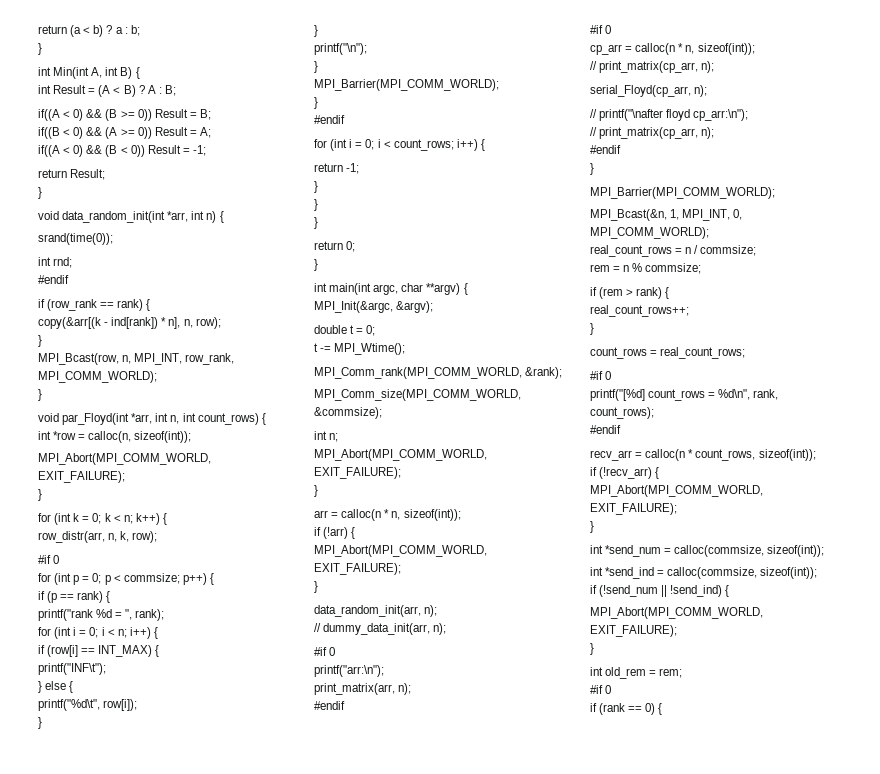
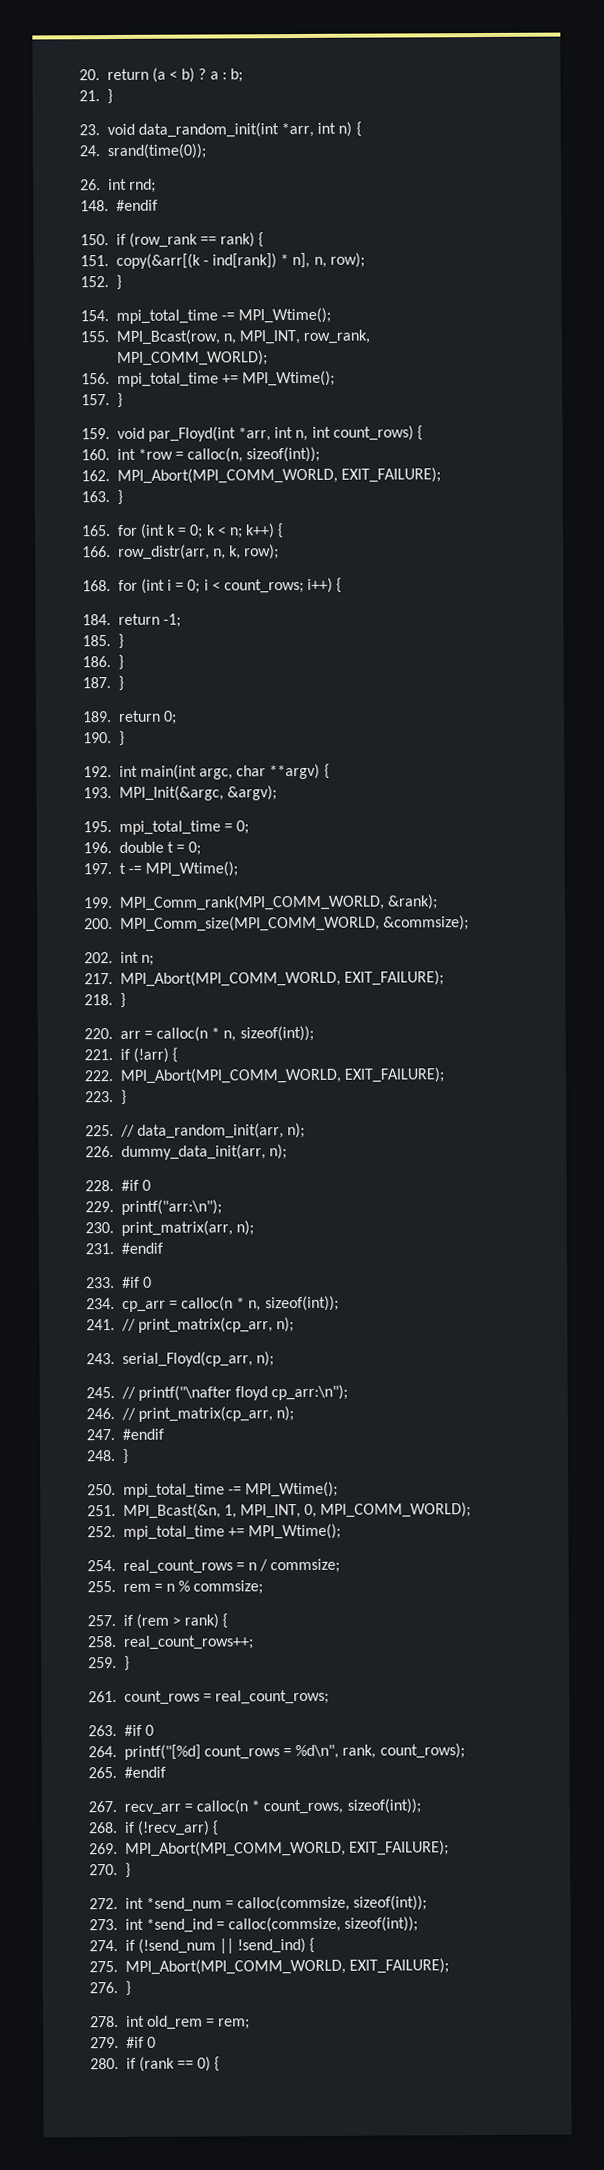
- return (a < b) ? a : b;
- }
- int Min(int A, int B) {
- int Result = (A < B) ? A : B;
- if((A < 0) && (B >= 0)) Result = B;
- if((B < 0) && (A >= 0)) Result = A;
- if((A < 0) && (B < 0)) Result = -1;
- return Result;
- }
- void data_random_init(int *arr, int n) {
+ 20. return (a < b) ? a : b;
+ 21. }
+ 23. void data_random_init(int *arr, int n) {
- srand(time(0));
+ 24. srand(time(0));
- int rnd;
- #endif
- if (row_rank == rank) {
+ 26. int rnd;
+ 148. #endif
+ 150. if (row_rank == rank) {
- copy(&arr[(k - ind[rank]) * n], n, row);
- }
- MPI_Bcast(row, n, MPI_INT, row_rank, MPI_COMM_WORLD);
- }
- void par_Floyd(int *arr, int n, int count_rows) {
+ 151. copy(&arr[(k - ind[rank]) * n], n, row);
+ 152. }
+ 154. mpi_total_time -= MPI_Wtime();
+ 155. MPI_Bcast(row, n, MPI_INT, row_rank, MPI_COMM_WORLD);
+ 156. mpi_total_time += MPI_Wtime();
+ 157. }
+ 159. void par_Floyd(int *arr, int n, int count_rows) {
- int *row = calloc(n, sizeof(int));
- MPI_Abort(MPI_COMM_WORLD, EXIT_FAILURE);
- }
- for (int k = 0; k < n; k++) {
+ 160. int *row = calloc(n, sizeof(int));
+ 162. MPI_Abort(MPI_COMM_WORLD, EXIT_FAILURE);
+ 163. }
+ 165. for (int k = 0; k < n; k++) {
- row_distr(arr, n, k, row);
- #if 0
- for (int p = 0; p < commsize; p++) {
- if (p == rank) {
- printf("rank %d = ", rank);
- for (int i = 0; i < n; i++) {
- if (row[i] == INT_MAX) {
- printf("INF\t");
- } else {
- printf("%d\t", row[i]);
- }
- }
- printf("\n");
- }
- MPI_Barrier(MPI_COMM_WORLD);
- }
- #endif
- for (int i = 0; i < count_rows; i++) {
+ 166. row_distr(arr, n, k, row);
+ 168. for (int i = 0; i < count_rows; i++) {
- return -1;
- }
- }
- }
- return 0;
- }
- int main(int argc, char **argv) {
+ 184. return -1;
+ 185. }
+ 186. }
+ 187. }
+ 189. return 0;
+ 190. }
+ 192. int main(int argc, char **argv) {
- MPI_Init(&argc, &argv);
+ 193. MPI_Init(&argc, &argv);
- double t = 0;
+ 195. mpi_total_time = 0;
+ 196. double t = 0;
- t -= MPI_Wtime();
+ 197. t -= MPI_Wtime();
- MPI_Comm_rank(MPI_COMM_WORLD, &rank);
+ 199. MPI_Comm_rank(MPI_COMM_WORLD, &rank);
- MPI_Comm_size(MPI_COMM_WORLD, &commsize);
+ 200. MPI_Comm_size(MPI_COMM_WORLD, &commsize);
- int n;
- MPI_Abort(MPI_COMM_WORLD, EXIT_FAILURE);
- }
- arr = calloc(n * n, sizeof(int));
+ 202. int n;
+ 217. MPI_Abort(MPI_COMM_WORLD, EXIT_FAILURE);
+ 218. }
+ 220. arr = calloc(n * n, sizeof(int));
- if (!arr) {
- MPI_Abort(MPI_COMM_WORLD, EXIT_FAILURE);
- }
- data_random_init(arr, n);
+ 221. if (!arr) {
+ 222. MPI_Abort(MPI_COMM_WORLD, EXIT_FAILURE);
+ 223. }
+ 225. // data_random_init(arr, n);
- // dummy_data_init(arr, n);
- #if 0
- printf("arr:\n");
+ 226. dummy_data_init(arr, n);
+ 228. #if 0
+ 229. printf("arr:\n");
- print_matrix(arr, n);
- #endif
- #if 0
- cp_arr = calloc(n * n, sizeof(int));
- // print_matrix(cp_arr, n);
- serial_Floyd(cp_arr, n);
+ 230. print_matrix(arr, n);
+ 231. #endif
+ 233. #if 0
+ 234. cp_arr = calloc(n * n, sizeof(int));
+ 241. // print_matrix(cp_arr, n);
+ 243. serial_Floyd(cp_arr, n);
- // printf("\nafter floyd cp_arr:\n");
- // print_matrix(cp_arr, n);
- #endif
- }
- MPI_Barrier(MPI_COMM_WORLD);
- MPI_Bcast(&n, 1, MPI_INT, 0, MPI_COMM_WORLD);
+ 245. // printf("\nafter floyd cp_arr:\n");
+ 246. // print_matrix(cp_arr, n);
+ 247. #endif
+ 248. }
+ 250. mpi_total_time -= MPI_Wtime();
+ 251. MPI_Bcast(&n, 1, MPI_INT, 0, MPI_COMM_WORLD);
- real_count_rows = n / commsize;
+ 252. mpi_total_time += MPI_Wtime();
+ 254. real_count_rows = n / commsize;
- rem = n % commsize;
+ 255. rem = n % commsize;
- if (rem > rank) {
+ 257. if (rem > rank) {
- real_count_rows++;
- }
- count_rows = real_count_rows;
- #if 0
- printf("[%d] count_rows = %d\n", rank, count_rows);
- #endif
- recv_arr = calloc(n * count_rows, sizeof(int));
+ 258. real_count_rows++;
+ 259. }
+ 261. count_rows = real_count_rows;
+ 263. #if 0
+ 264. printf("[%d] count_rows = %d\n", rank, count_rows);
+ 265. #endif
+ 267. recv_arr = calloc(n * count_rows, sizeof(int));
- if (!recv_arr) {
- MPI_Abort(MPI_COMM_WORLD, EXIT_FAILURE);
- }
- int *send_num = calloc(commsize, sizeof(int));
+ 268. if (!recv_arr) {
+ 269. MPI_Abort(MPI_COMM_WORLD, EXIT_FAILURE);
+ 270. }
+ 272. int *send_num = calloc(commsize, sizeof(int));
- int *send_ind = calloc(commsize, sizeof(int));
+ 273. int *send_ind = calloc(commsize, sizeof(int));
- if (!send_num || !send_ind) {
- MPI_Abort(MPI_COMM_WORLD, EXIT_FAILURE);
- }
- int old_rem = rem;
- #if 0
- if (rank == 0) {
+ 274. if (!send_num || !send_ind) {
+ 275. MPI_Abort(MPI_COMM_WORLD, EXIT_FAILURE);
+ 276. }
+ 278. int old_rem = rem;
+ 279. #if 0
+ 280. if (rank == 0) {

